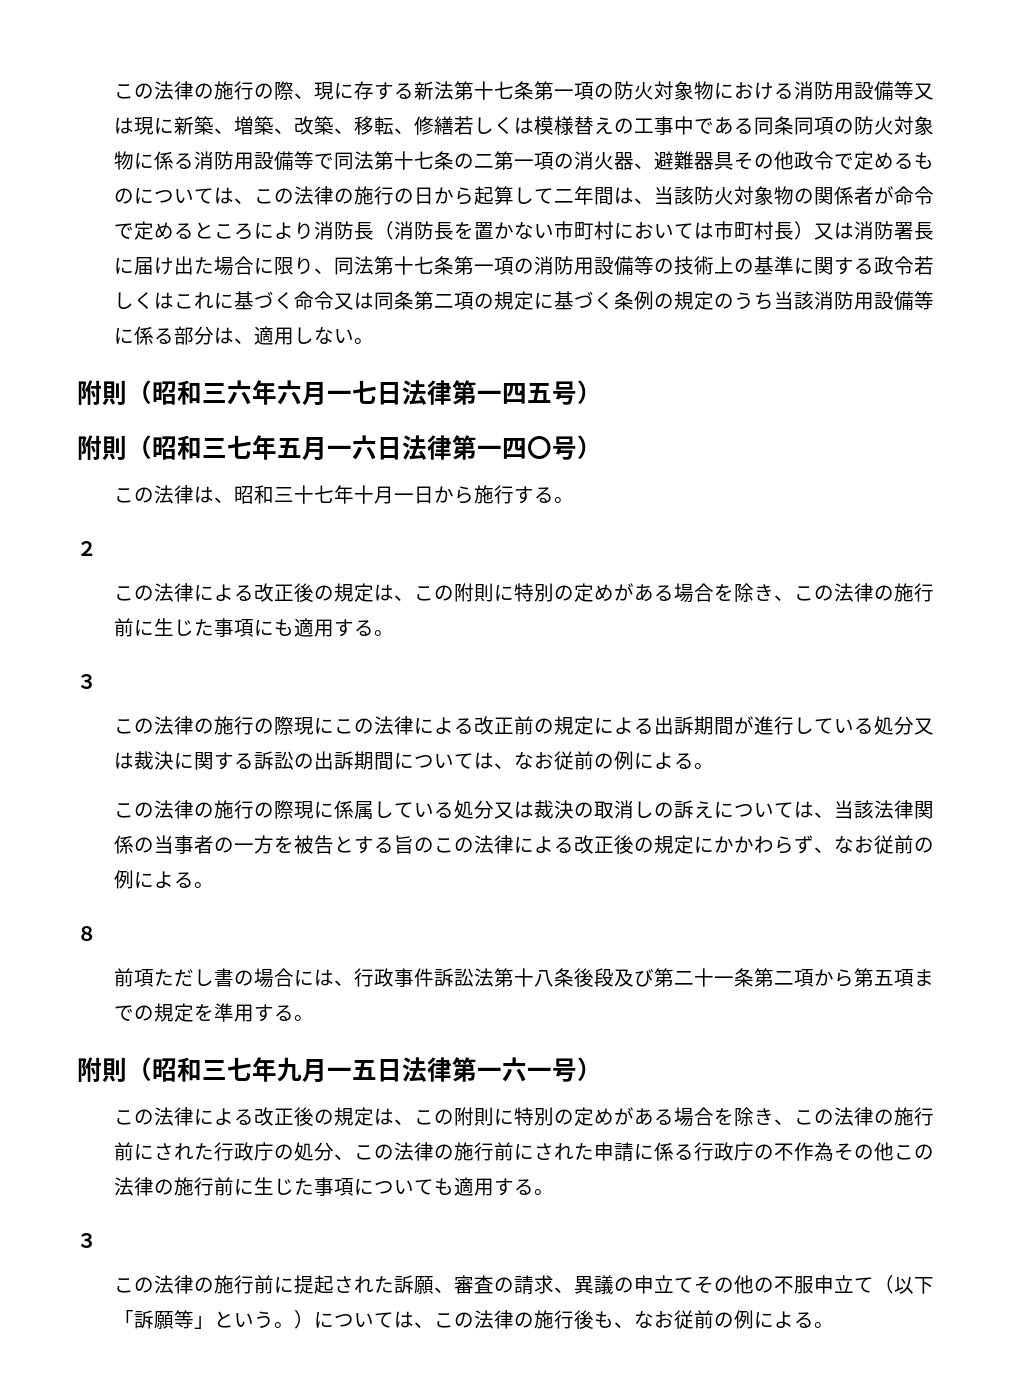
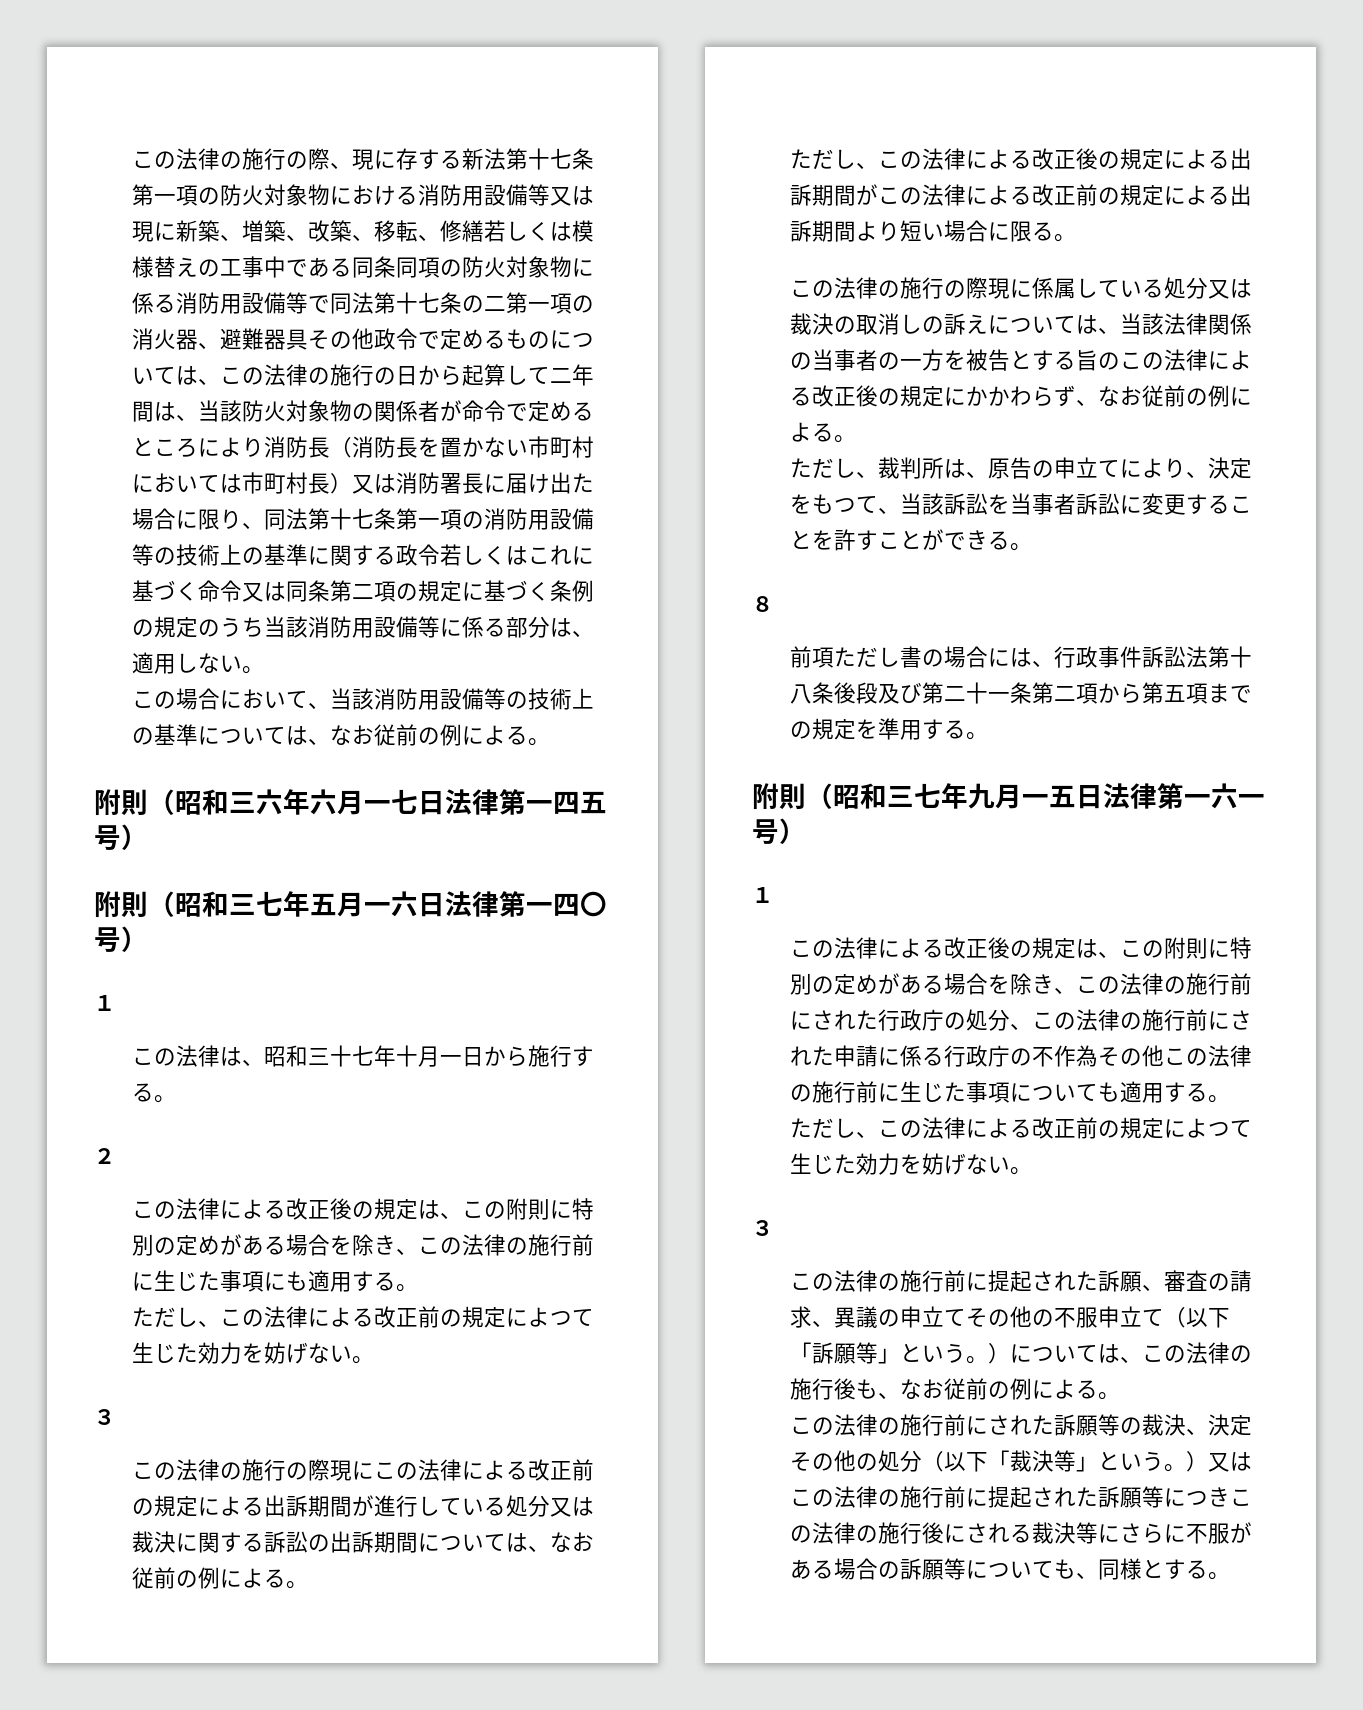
+ この場合において、当該消防用設備等の技術上の基準については、なお従前の例による。
  附則（昭和三七年五月一六日法律第一四〇号）
+ １
  この法律による改正後の規定は、この附則に特別の定めがある場合を除き、この法律の施行前に生じた事項にも適用する。
+ ただし、この法律による改正前の規定によつて生じた効力を妨げない。
+ ただし、この法律による改正後の規定による出訴期間がこの法律による改正前の規定による出訴期間より短い場合に限る。
+ ただし、裁判所は、原告の申立てにより、決定をもつて、当該訴訟を当事者訴訟に変更することを許すことができる。
  附則（昭和三七年九月一五日法律第一六一号）
+ １
  この法律による改正後の規定は、この附則に特別の定めがある場合を除き、この法律の施行前にされた行政庁の処分、この法律の施行前にされた申請に係る行政庁の不作為その他この法律の施行前に生じた事項についても適用する。
+ ただし、この法律による改正前の規定によつて生じた効力を妨げない。
+ この法律の施行前にされた訴願等の裁決、決定その他の処分（以下「裁決等」という。）又はこの法律の施行前に提起された訴願等につきこの法律の施行後にされる裁決等にさらに不服がある場合の訴願等についても、同様とする。

